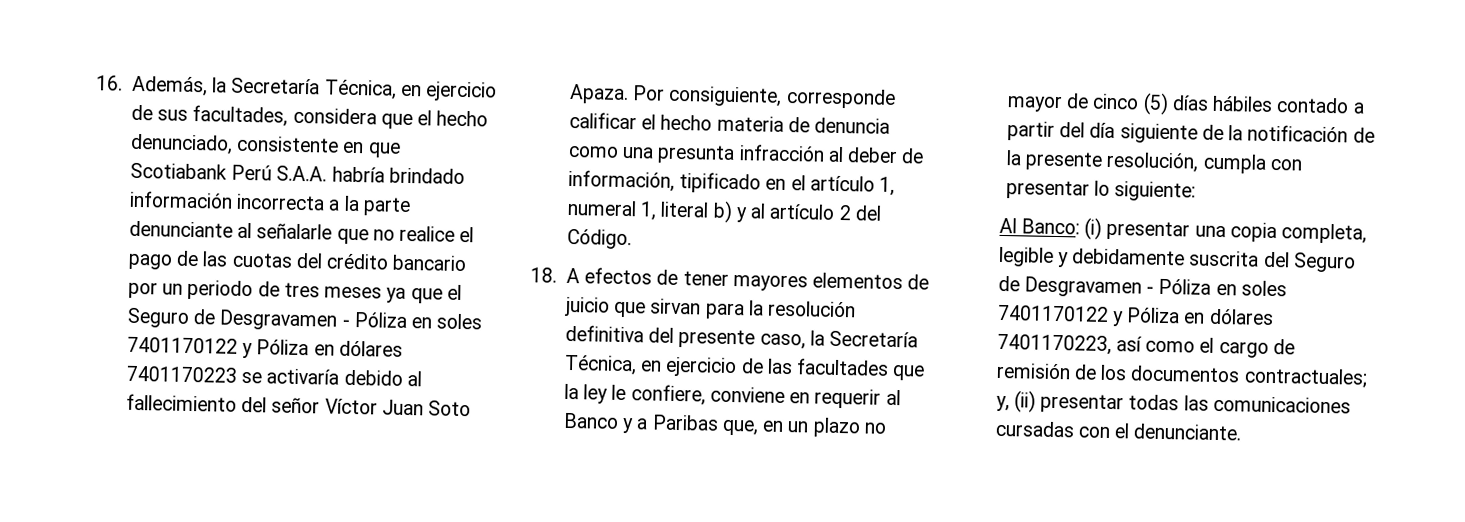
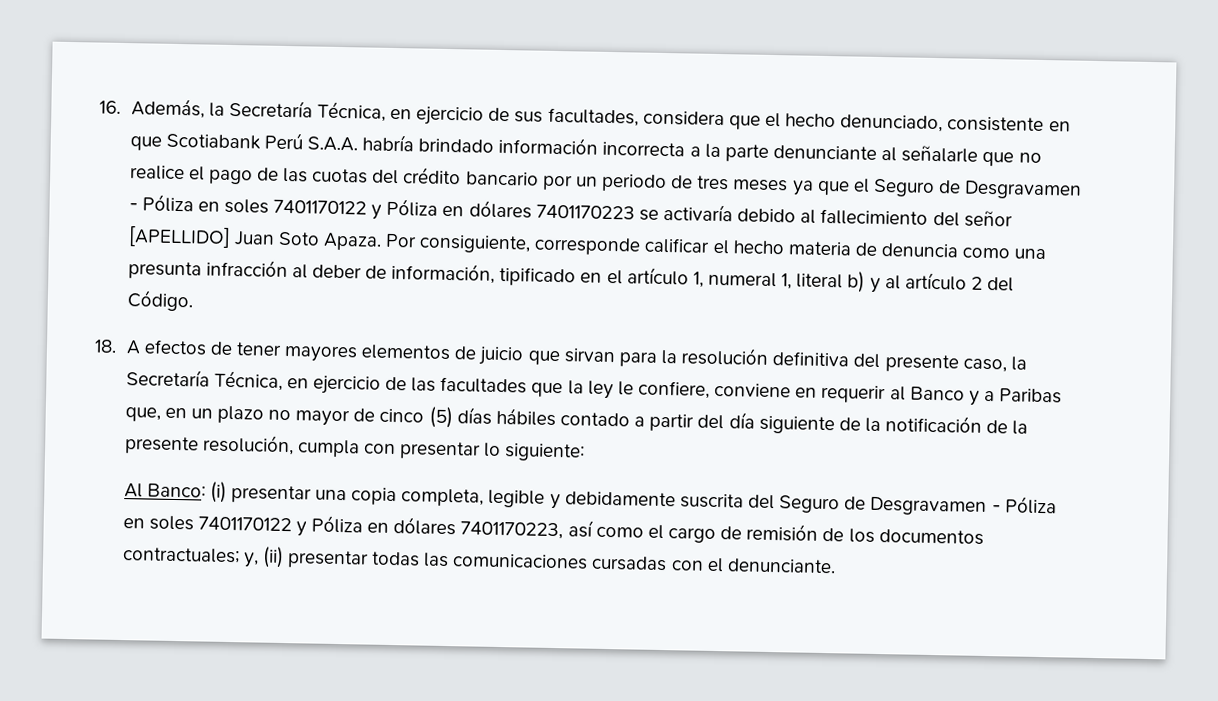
- 16. Además, la Secretaría Técnica, en ejercicio de sus facultades, considera que el hecho denunciado, consistente en que Scotiabank Perú S.A.A. habría brindado información incorrecta a la parte denunciante al señalarle que no realice el pago de las cuotas del crédito bancario por un periodo de tres meses ya que el Seguro de Desgravamen - Póliza en soles 7401170122 y Póliza en dólares 7401170223 se activaría debido al fallecimiento del señor Víctor Juan Soto Apaza.
+ 16. Además, la Secretaría Técnica, en ejercicio de sus facultades, considera que el hecho denunciado, consistente en que Scotiabank Perú S.A.A. habría brindado información incorrecta a la parte denunciante al señalarle que no realice el pago de las cuotas del crédito bancario por un periodo de tres meses ya que el Seguro de Desgravamen - Póliza en soles 7401170122 y Póliza en dólares 7401170223 se activaría debido al fallecimiento del señor [APELLIDO] Juan Soto Apaza.

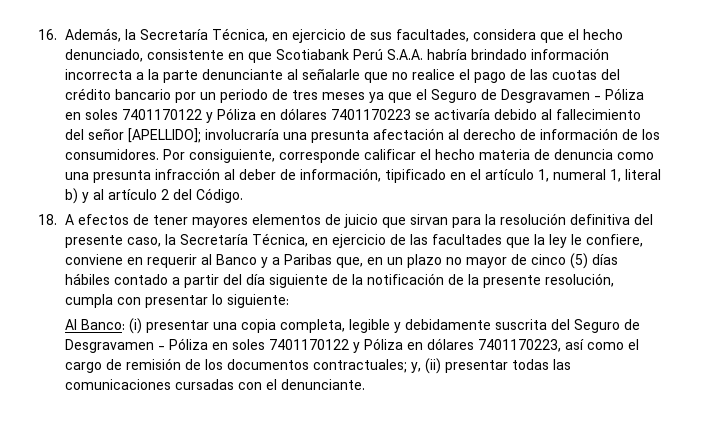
- 16. Además, la Secretaría Técnica, en ejercicio de sus facultades, considera que el hecho denunciado, consistente en que Scotiabank Perú S.A.A. habría brindado información incorrecta a la parte denunciante al señalarle que no realice el pago de las cuotas del crédito bancario por un periodo de tres meses ya que el Seguro de Desgravamen - Póliza en soles 7401170122 y Póliza en dólares 7401170223 se activaría debido al fallecimiento del señor [APELLIDO] Juan Soto Apaza.
+ 16. Además, la Secretaría Técnica, en ejercicio de sus facultades, considera que el hecho denunciado, consistente en que Scotiabank Perú S.A.A. habría brindado información incorrecta a la parte denunciante al señalarle que no realice el pago de las cuotas del crédito bancario por un periodo de tres meses ya que el Seguro de Desgravamen - Póliza en soles 7401170122 y Póliza en dólares 7401170223 se activaría debido al fallecimiento del señor [APELLIDO]; involucraría una presunta afectación al derecho de información de los consumidores.

